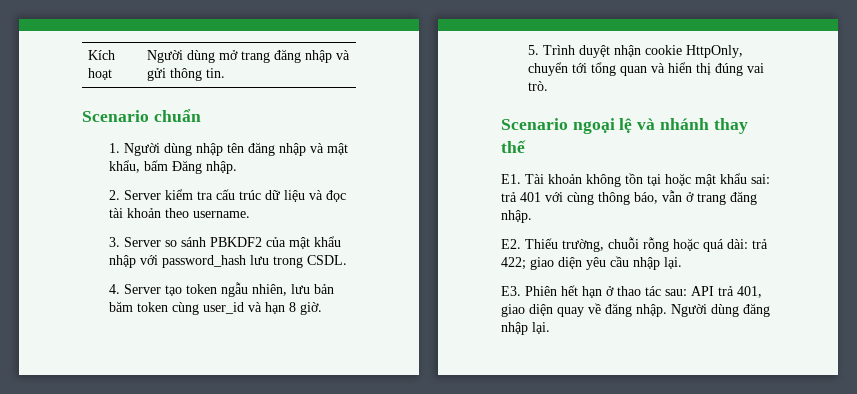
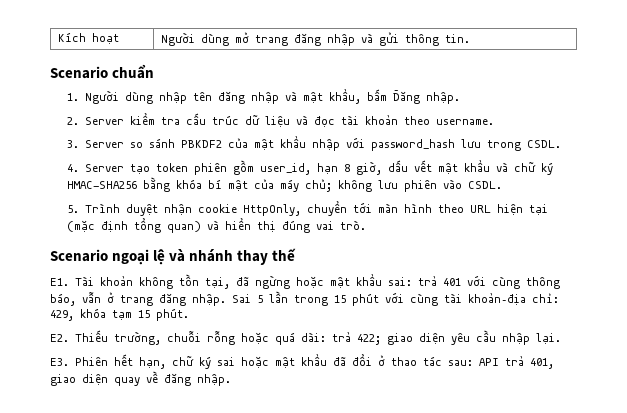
- 4. Server tạo token ngẫu nhiên, lưu bản băm token cùng user_id và hạn 8 giờ.
+ 4. Server tạo token phiên gồm user_id, hạn 8 giờ, dấu vết mật khẩu và chữ ký HMAC-SHA256 bằng khóa bí mật của máy chủ; không lưu phiên vào CSDL.
- 5. Trình duyệt nhận cookie HttpOnly, chuyển tới tổng quan và hiển thị đúng vai trò.
+ 5. Trình duyệt nhận cookie HttpOnly, chuyển tới màn hình theo URL hiện tại (mặc định tổng quan) và hiển thị đúng vai trò.
- E1. Tài khoản không tồn tại hoặc mật khẩu sai: trả 401 với cùng thông báo, vẫn ở trang đăng nhập.
+ E1. Tài khoản không tồn tại, đã ngừng hoặc mật khẩu sai: trả 401 với cùng thông báo, vẫn ở trang đăng nhập. Sai 5 lần trong 15 phút với cùng tài khoản–địa chỉ: 429, khóa tạm 15 phút.
- E3. Phiên hết hạn ở thao tác sau: API trả 401, giao diện quay về đăng nhập. Người dùng đăng nhập lại.
+ E3. Phiên hết hạn, chữ ký sai hoặc mật khẩu đã đổi ở thao tác sau: API trả 401, giao diện quay về đăng nhập.

